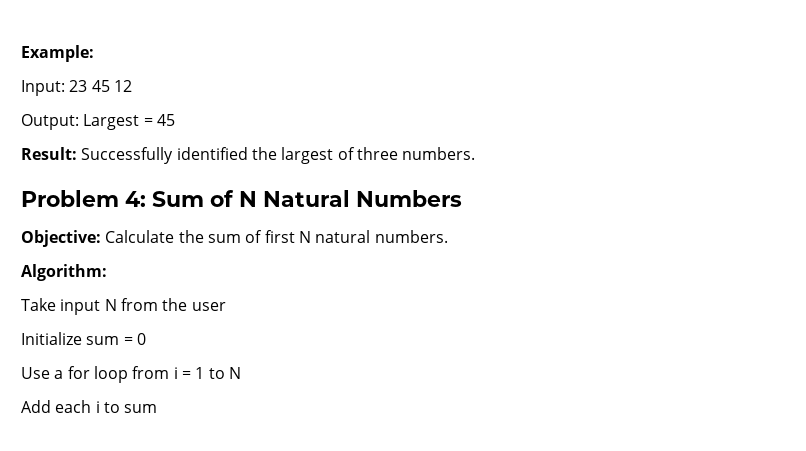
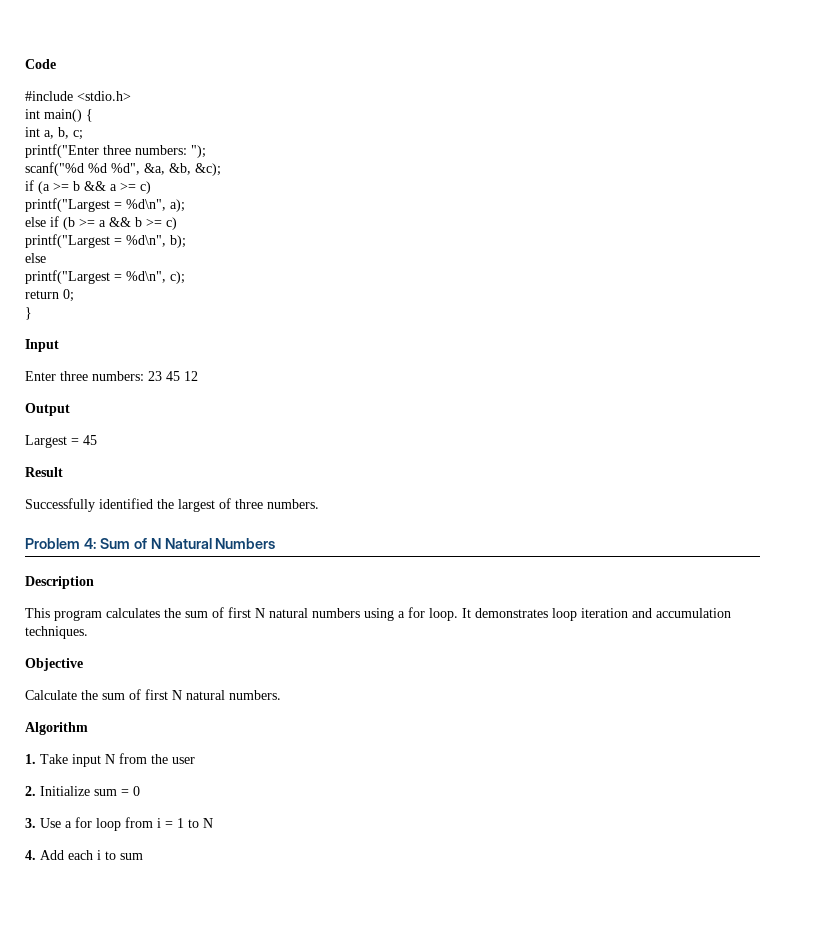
- Example:
- Input: 23 45 12
+ Code
+ #include <stdio.h>
+ int main() {
+ int a, b, c;
+ printf("Enter three numbers: ");
+ scanf("%d %d %d", &a, &b, &c);
+ if (a >= b && a >= c)
+ printf("Largest = %d\n", a);
+ else if (b >= a && b >= c)
+ printf("Largest = %d\n", b);
+ else
+ printf("Largest = %d\n", c);
+ return 0;
+ }
+ Input
+ Enter three numbers: 23 45 12
- Output: Largest = 45
+ Output
+ Largest = 45
- Result: Successfully identified the largest of three numbers.
+ Result
+ Successfully identified the largest of three numbers.
- Objective: Calculate the sum of first N natural numbers.
+ Description
+ This program calculates the sum of first N natural numbers using a for loop. It demonstrates loop iteration and accumulation techniques.
+ Objective
+ Calculate the sum of first N natural numbers.
- Algorithm:
- Take input N from the user
+ Algorithm
+ 1. Take input N from the user
- Initialize sum = 0
+ 2. Initialize sum = 0
- Use a for loop from i = 1 to N
+ 3. Use a for loop from i = 1 to N
- Add each i to sum
+ 4. Add each i to sum

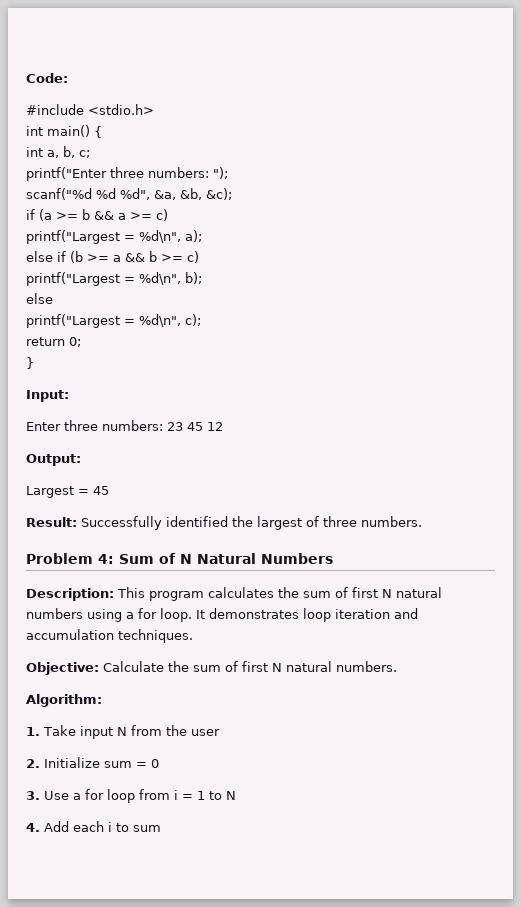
- Code
+ Code:
- Input
+ Input:
- Output
+ Output:
- Result
- Successfully identified the largest of three numbers.
+ Result: Successfully identified the largest of three numbers.
- Description
- This program calculates the sum of first N natural numbers using a for loop.
+ Description: This program calculates the sum of first N natural numbers using a for loop.
- Objective
- Calculate the sum of first N natural numbers.
+ Objective: Calculate the sum of first N natural numbers.
- Algorithm
+ Algorithm:

